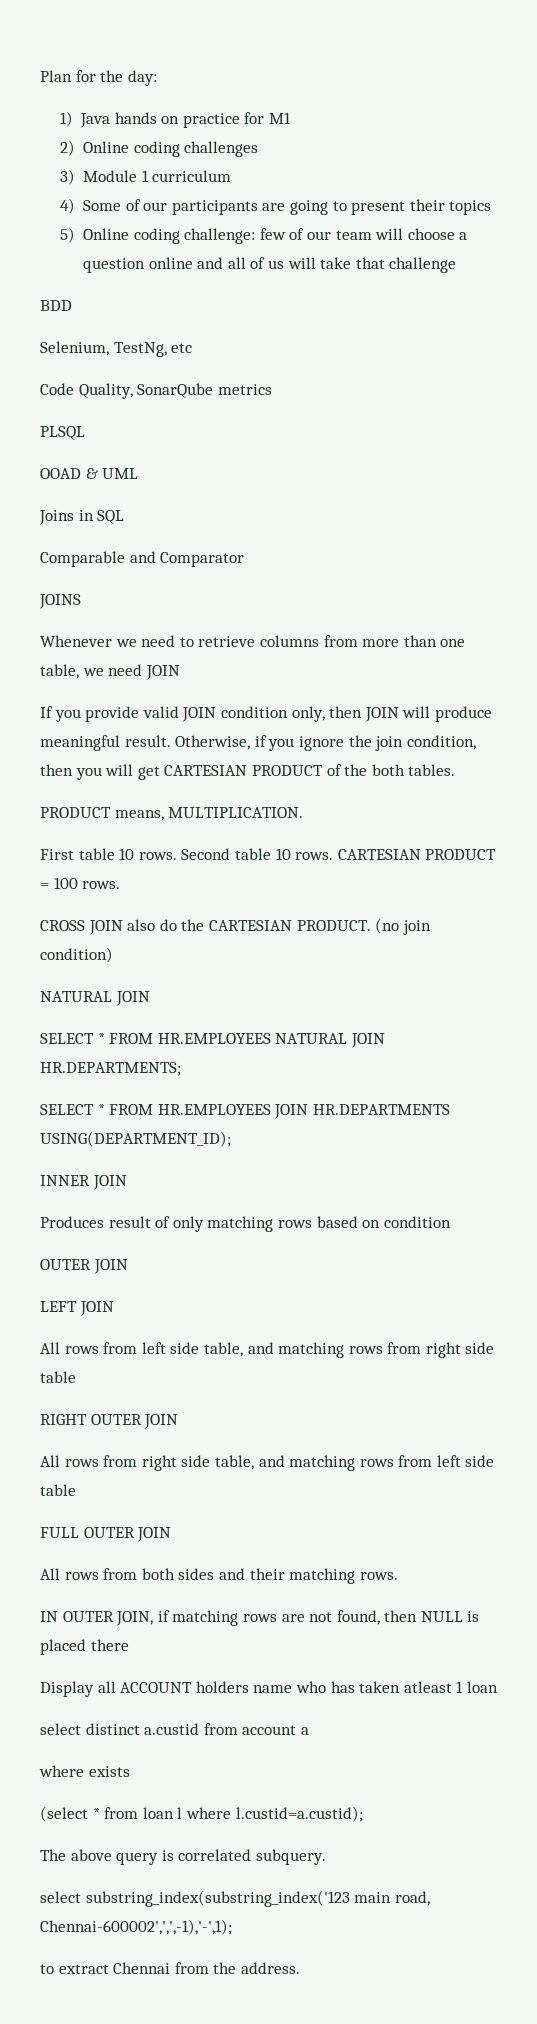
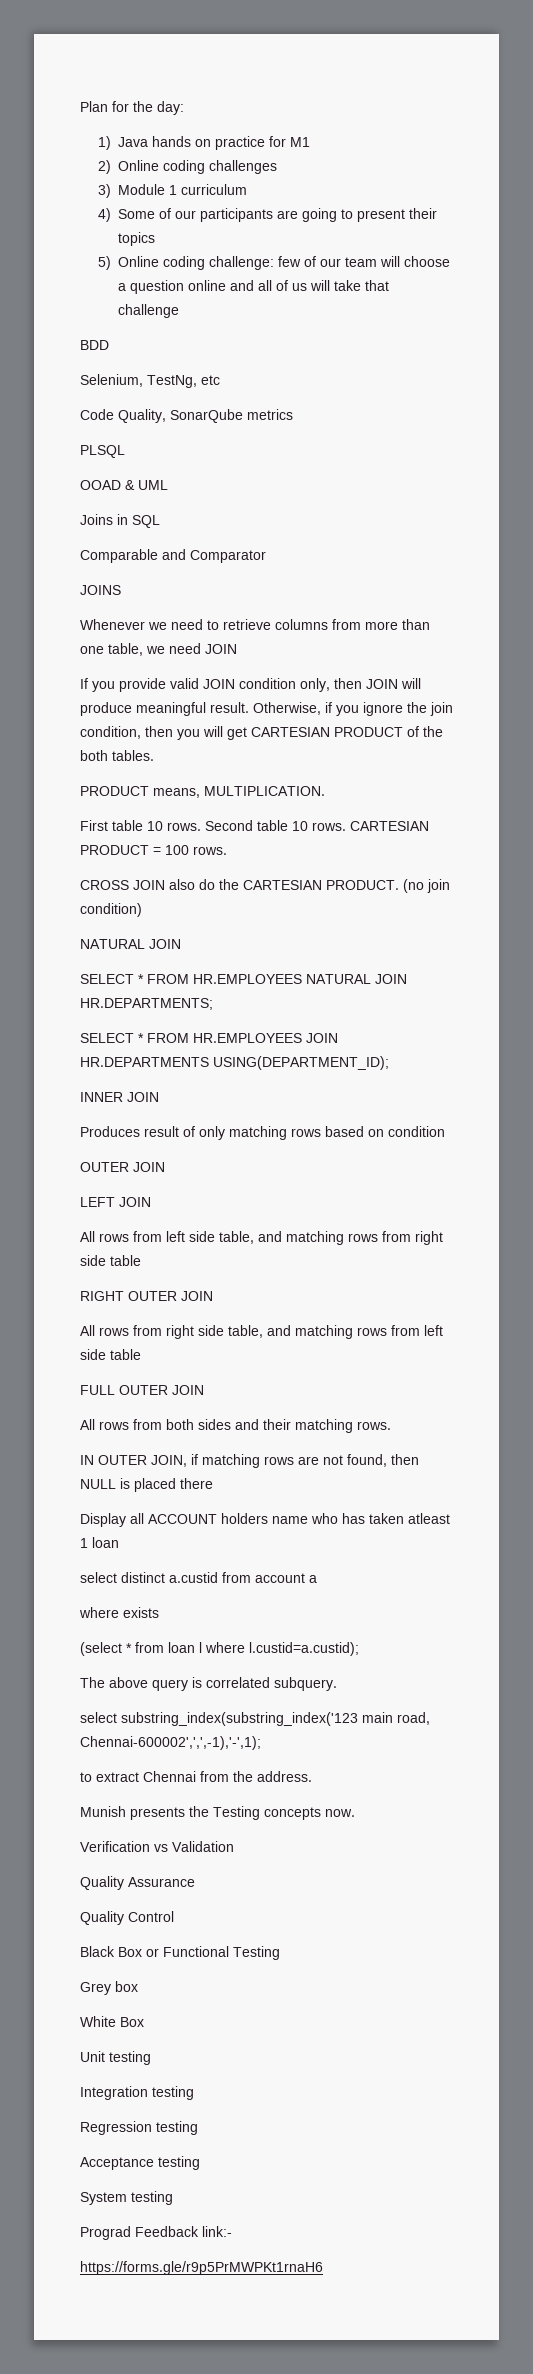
+ Munish presents the Testing concepts now.
+ Verification vs Validation
+ Quality Assurance
+ Quality Control
+ Black Box or Functional Testing
+ Grey box
+ White Box
+ Unit testing
+ Integration testing
+ Regression testing
+ Acceptance testing
+ System testing
+ Prograd Feedback link:-
+ https://forms.gle/r9p5PrMWPKt1rnaH6

